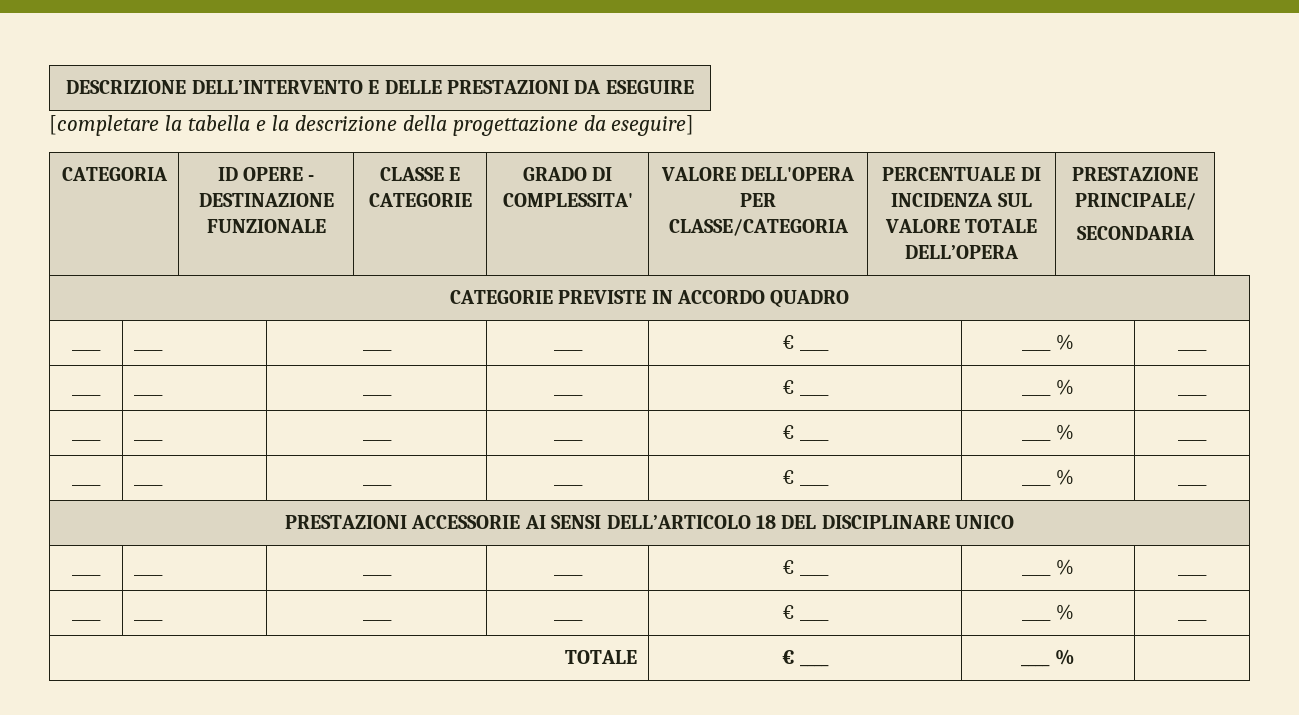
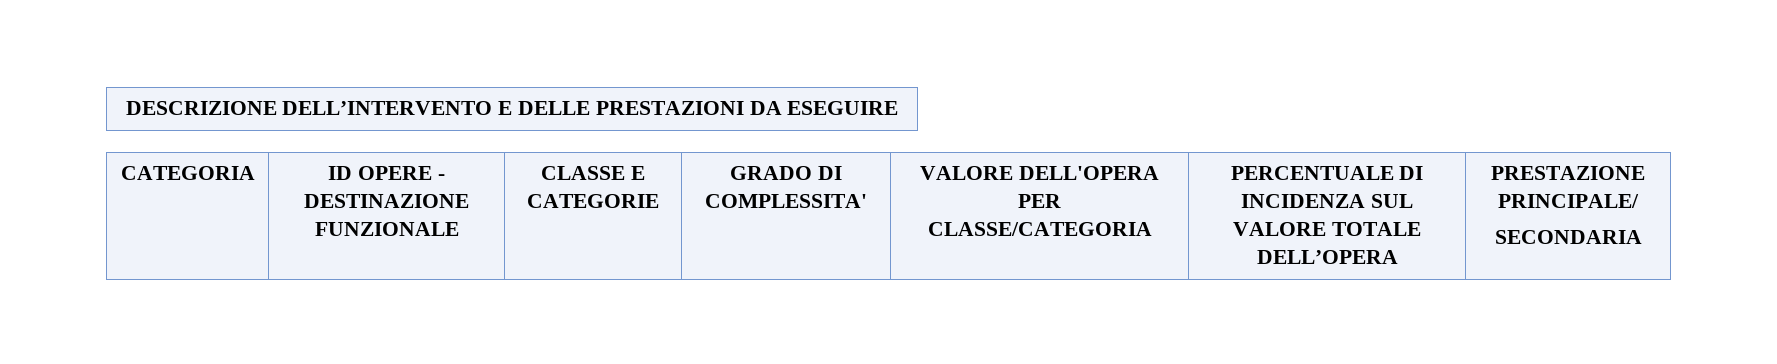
- [completare la tabella e la descrizione della progettazione da eseguire]
- CATEGORIE PREVISTE IN ACCORDO QUADRO
- ____ | ____ | ____ | ____ | € ____ | ____ % | ____
- ____ | ____ | ____ | ____ | € ____ | ____ % | ____
- ____ | ____ | ____ | ____ | € ____ | ____ % | ____
- ____ | ____ | ____ | ____ | € ____ | ____ % | ____
- PRESTAZIONI ACCESSORIE AI SENSI DELL’ARTICOLO 18 DEL DISCIPLINARE UNICO
- ____ | ____ | ____ | ____ | € ____ | ____ % | ____
- ____ | ____ | ____ | ____ | € ____ | ____ % | ____
- TOTALE | € ____ | ____ % |

